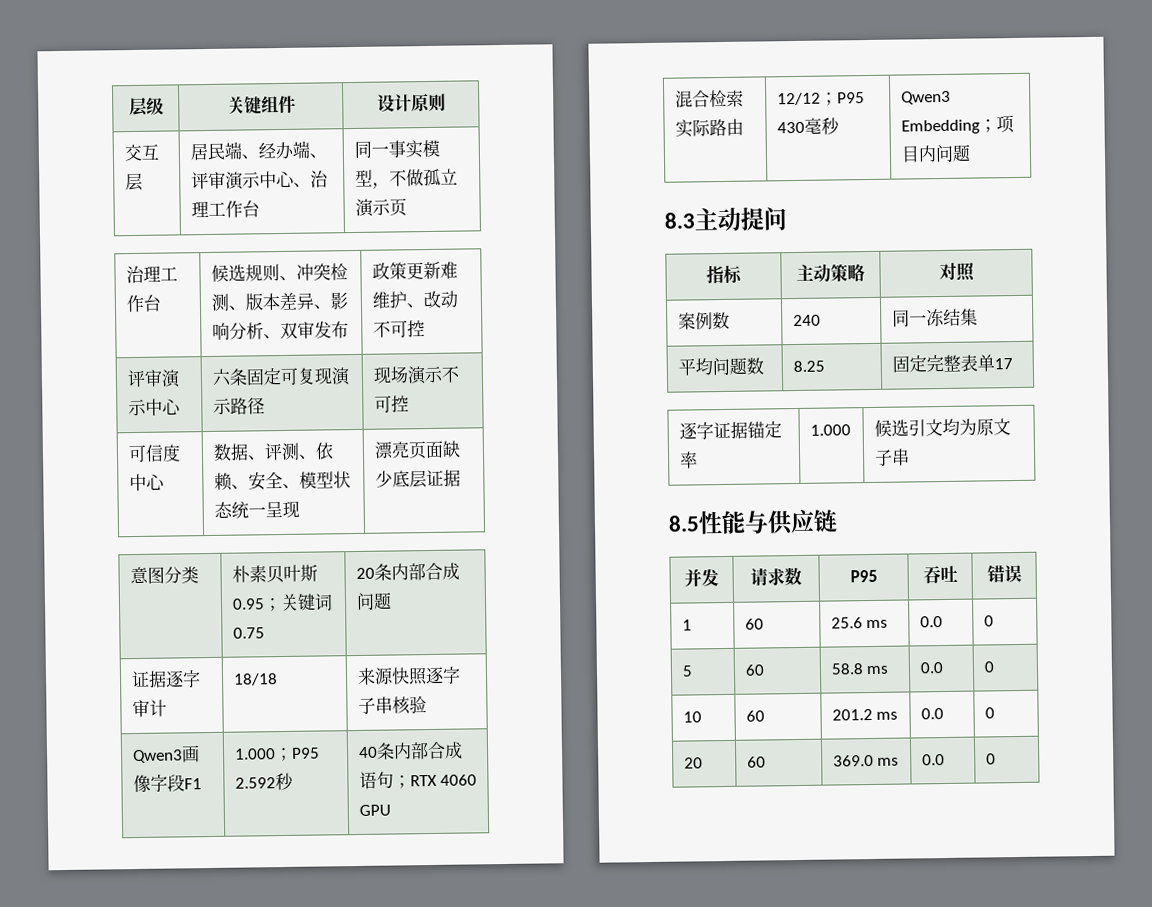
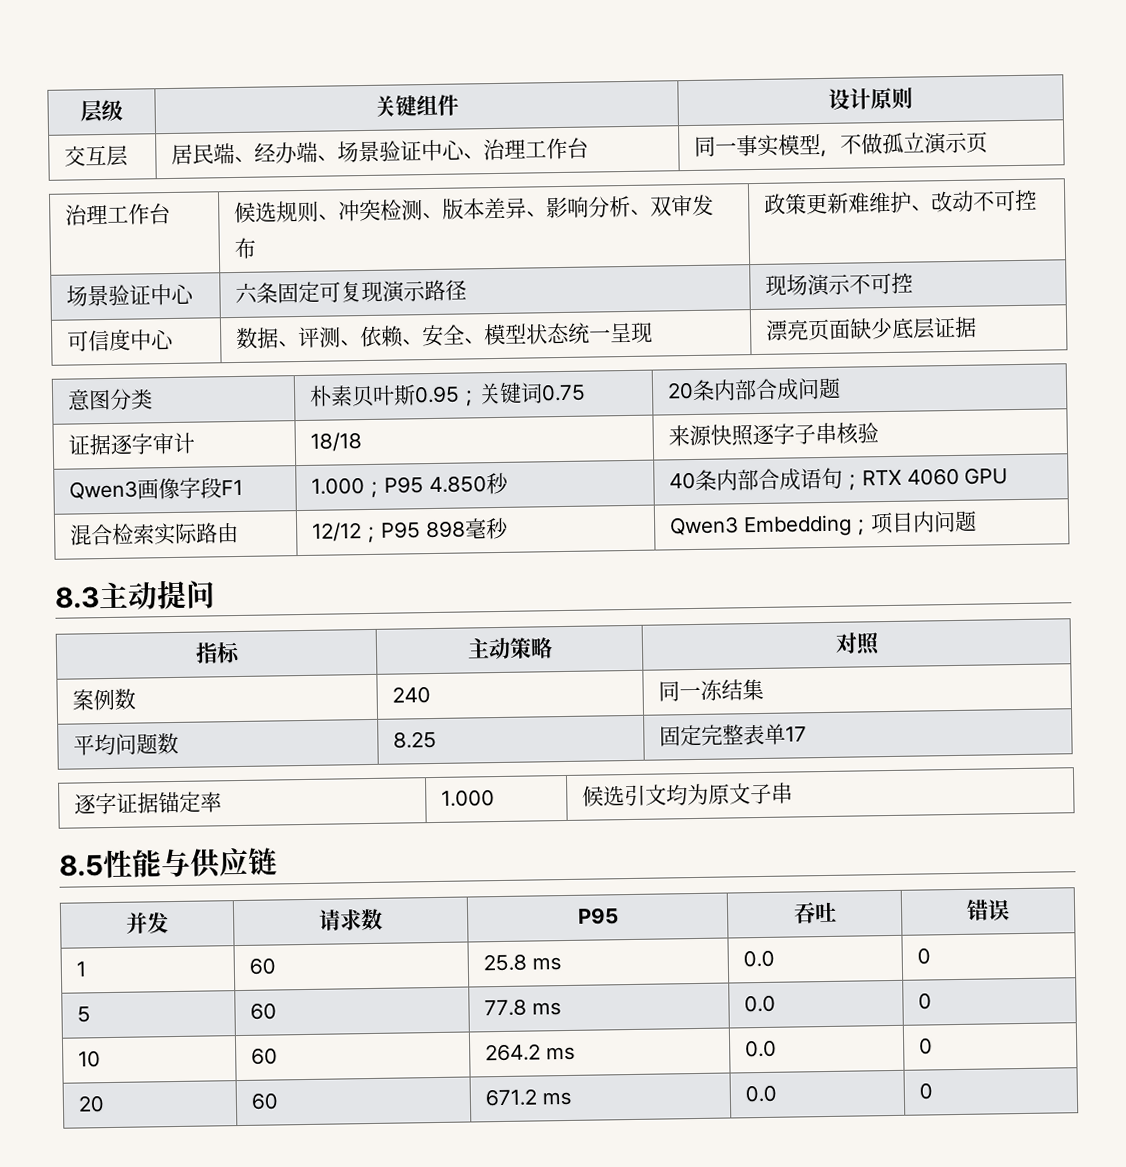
- 交互层 | 居民端、经办端、评审演示中心、治理工作台 | 同一事实模型，不做孤立演示页
+ 交互层 | 居民端、经办端、场景验证中心、治理工作台 | 同一事实模型，不做孤立演示页
- 评审演示中心 | 六条固定可复现演示路径 | 现场演示不可控
+ 场景验证中心 | 六条固定可复现演示路径 | 现场演示不可控
- Qwen3画像字段F1 | 1.000；P95 2.592秒 | 40条内部合成语句；RTX 4060 GPU
+ Qwen3画像字段F1 | 1.000；P95 4.850秒 | 40条内部合成语句；RTX 4060 GPU
- 混合检索实际路由 | 12/12；P95 430毫秒 | Qwen3 Embedding；项目内问题
+ 混合检索实际路由 | 12/12；P95 898毫秒 | Qwen3 Embedding；项目内问题
- 1 | 60 | 25.6 ms | 0.0 | 0
+ 1 | 60 | 25.8 ms | 0.0 | 0
- 5 | 60 | 58.8 ms | 0.0 | 0
+ 5 | 60 | 77.8 ms | 0.0 | 0
- 10 | 60 | 201.2 ms | 0.0 | 0
+ 10 | 60 | 264.2 ms | 0.0 | 0
- 20 | 60 | 369.0 ms | 0.0 | 0
+ 20 | 60 | 671.2 ms | 0.0 | 0

